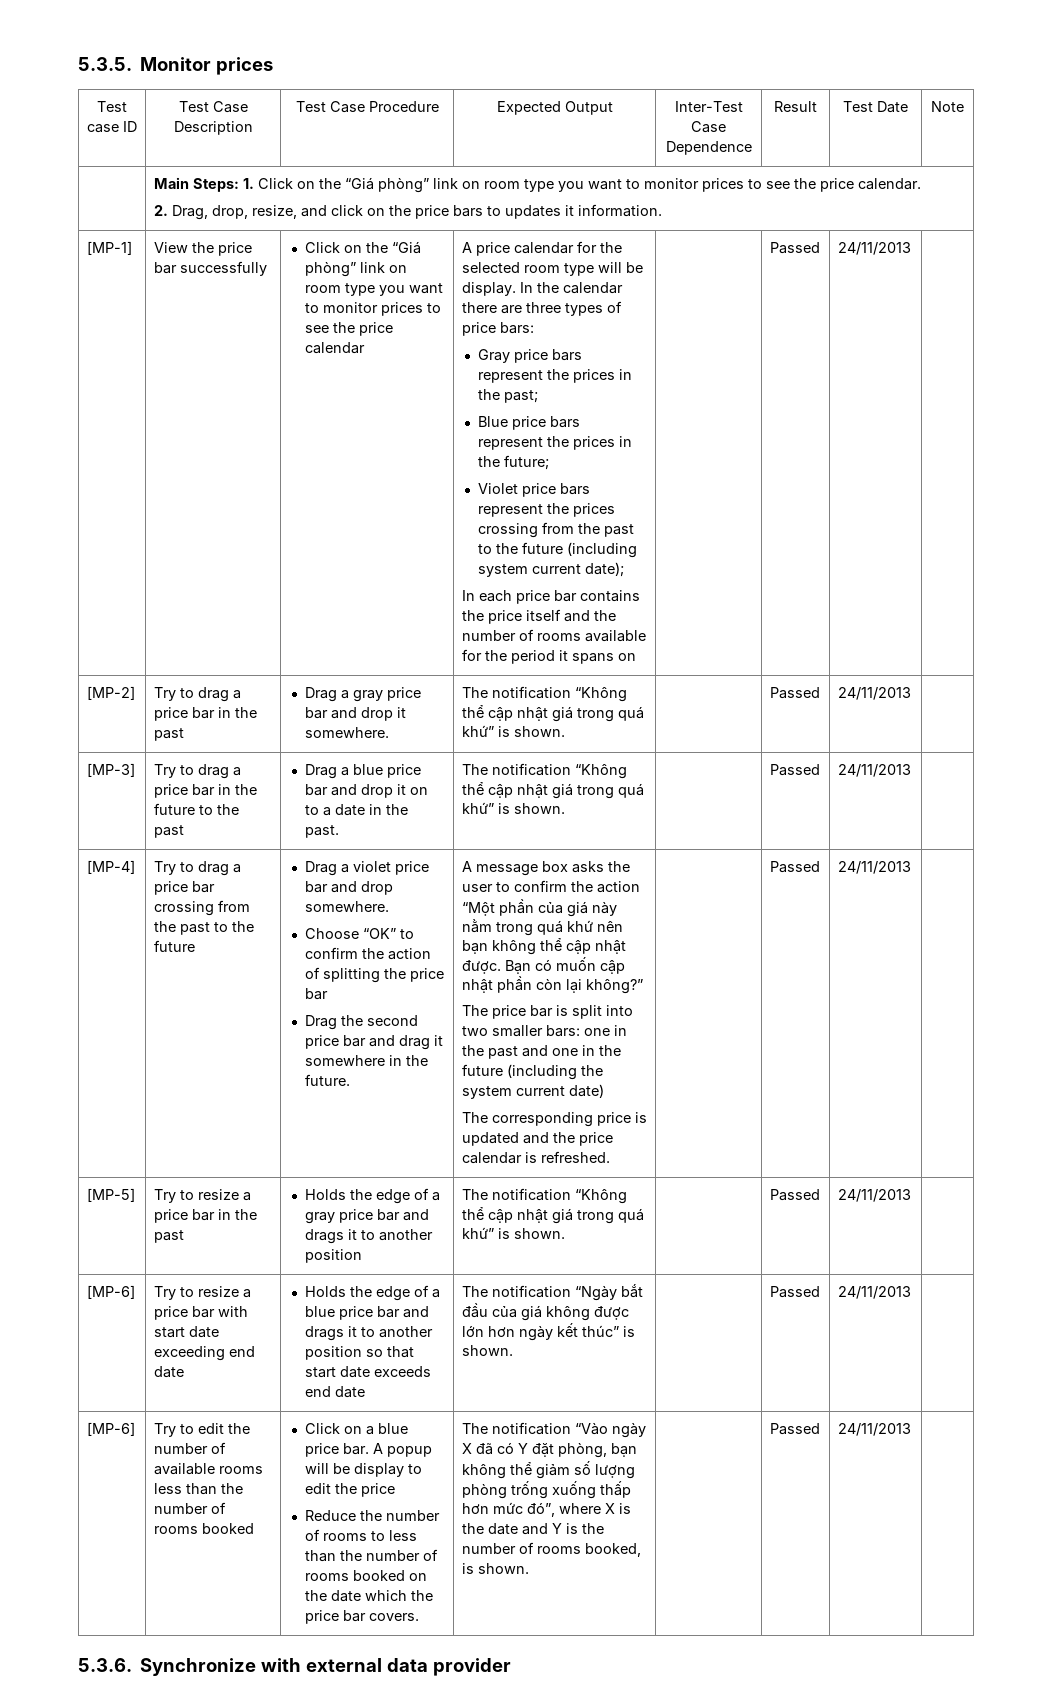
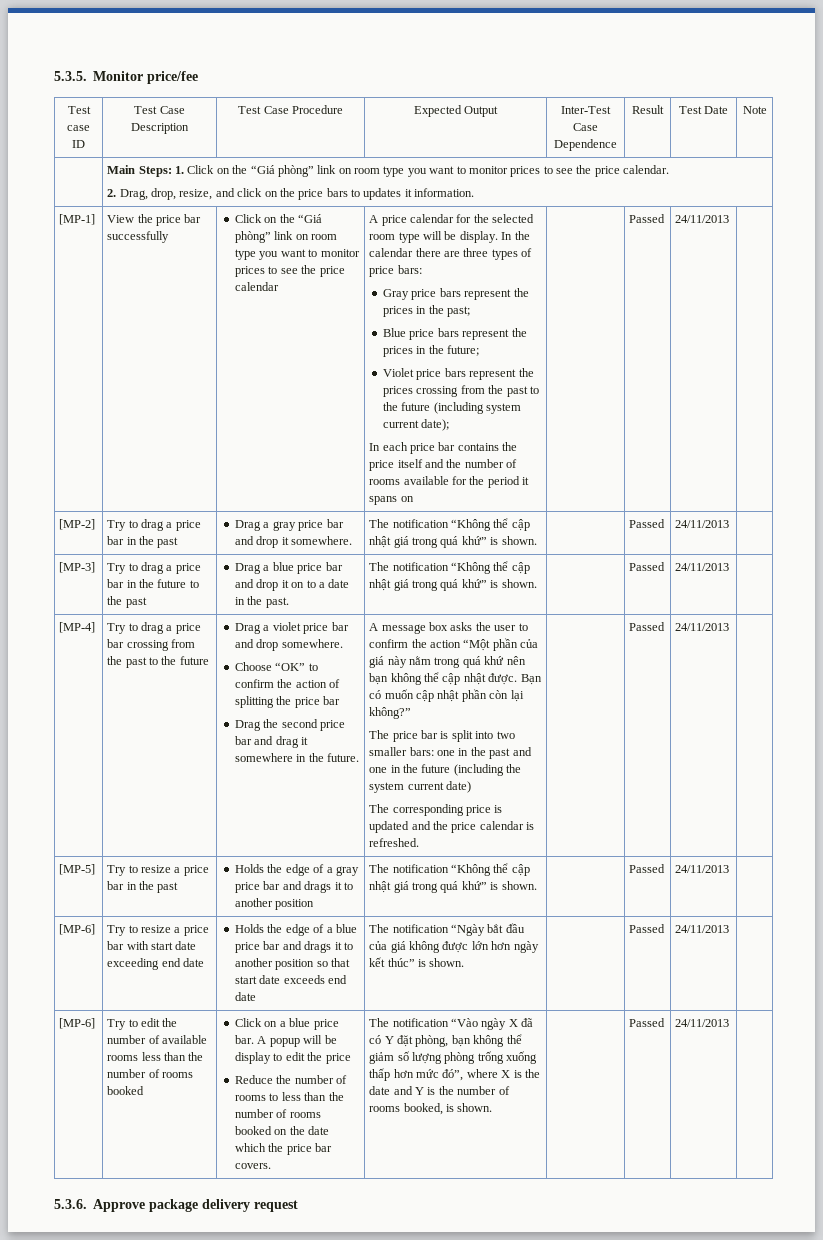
- 5.3.5. Monitor prices
+ 5.3.5. Monitor price/fee
- 5.3.6. Synchronize with external data provider
+ 5.3.6. Approve package delivery request

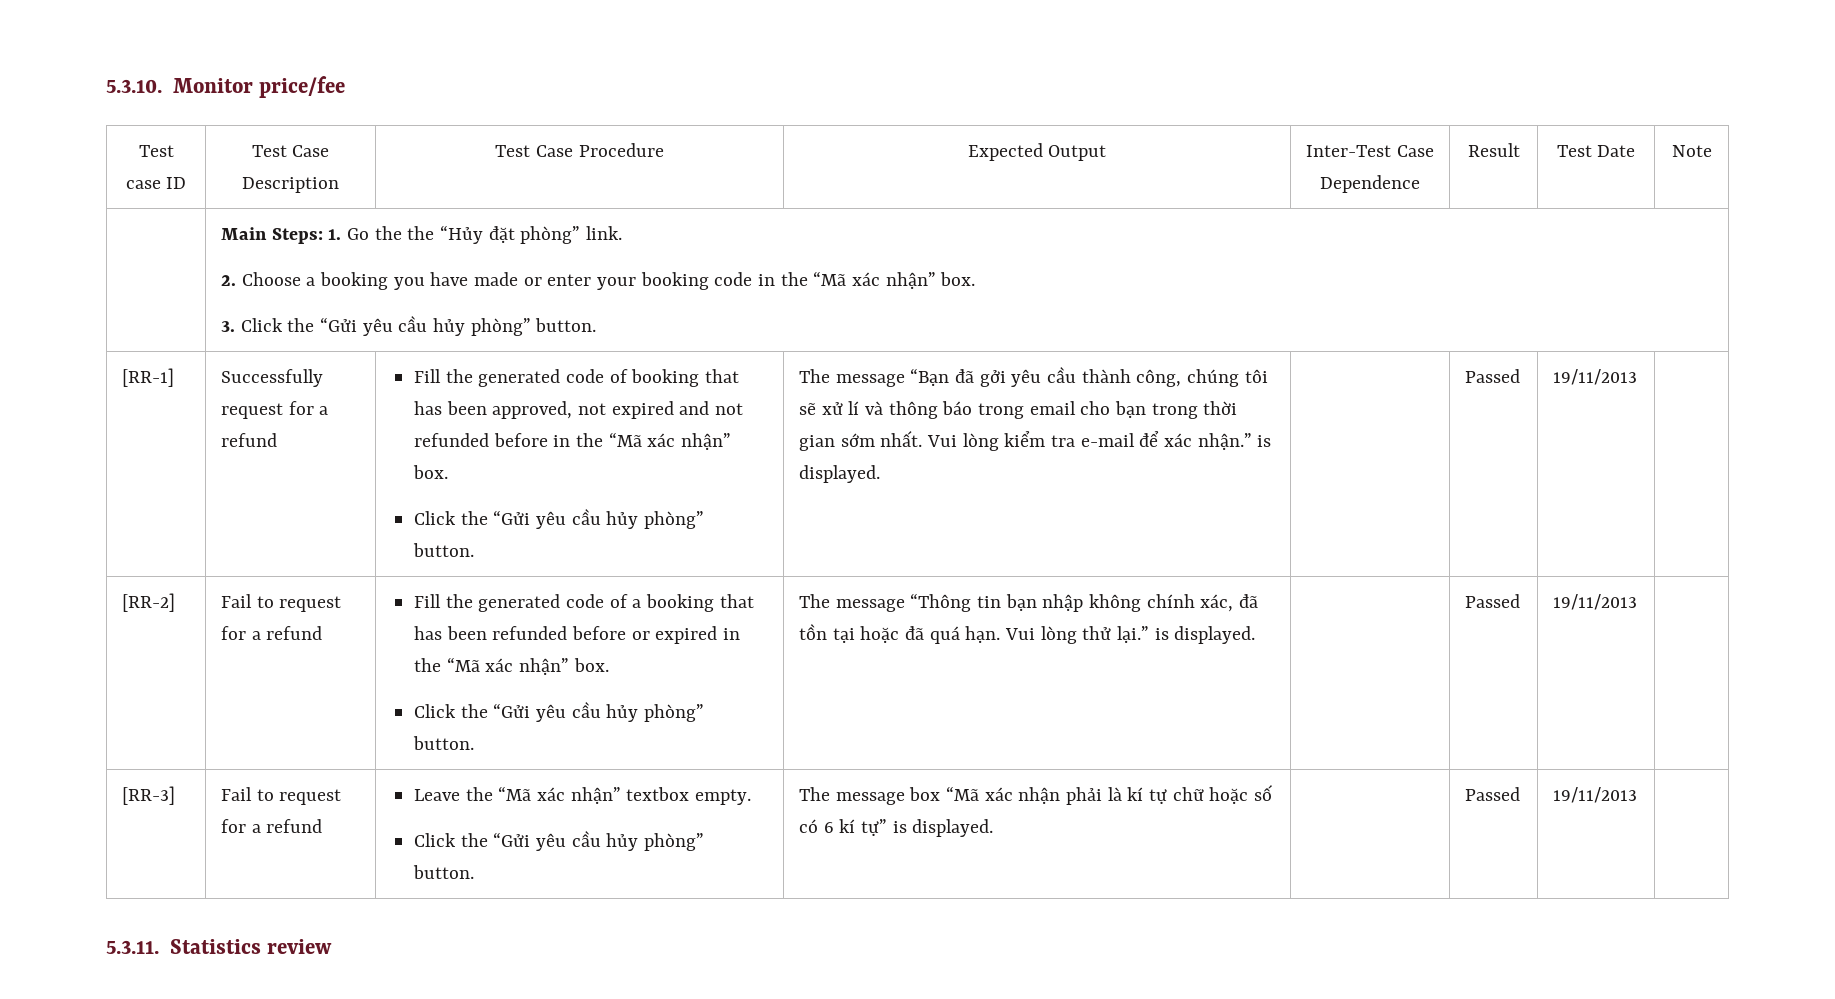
- 5.3.5. Monitor price/fee
+ 5.3.10. Monitor price/fee
- | Main Steps: 1. Click on the “Giá phòng” link on room type you want to monitor prices to see the price calendar.
- 2. Drag, drop, resize, and click on the price bars to updates it information.
- [MP-1] | View the price bar successfully | Click on the “Giá phòng” link on room type you want to monitor prices to see the price calendar | A price calendar for the selected room type will be display. In the calendar there are three types of price bars:
- Gray price bars represent the prices in the past;
- Blue price bars represent the prices in the future;
- Violet price bars represent the prices crossing from the past to the future (including system current date);
- In each price bar contains the price itself and the number of rooms available for the period it spans on | | Passed | 24/11/2013 |
- [MP-2] | Try to drag a price bar in the past | Drag a gray price bar and drop it somewhere. | The notification “Không thể cập nhật giá trong quá khứ” is shown. | | Passed | 24/11/2013 |
- [MP-3] | Try to drag a price bar in the future to the past | Drag a blue price bar and drop it on to a date in the past. | The notification “Không thể cập nhật giá trong quá khứ” is shown. | | Passed | 24/11/2013 |
- [MP-4] | Try to drag a price bar crossing from the past to the future | Drag a violet price bar and drop somewhere.
- Choose “OK” to confirm the action of splitting the price bar
- Drag the second price bar and drag it somewhere in the future. | A message box asks the user to confirm the action “Một phần của giá này nằm trong quá khứ nên bạn không thể cập nhật được. Bạn có muốn cập nhật phần còn lại không?”
- The price bar is split into two smaller bars: one in the past and one in the future (including the system current date)
- The corresponding price is updated and the price calendar is refreshed. | | Passed | 24/11/2013 |
- [MP-5] | Try to resize a price bar in the past | Holds the edge of a gray price bar and drags it to another position | The notification “Không thể cập nhật giá trong quá khứ” is shown. | | Passed | 24/11/2013 |
- [MP-6] | Try to resize a price bar with start date exceeding end date | Holds the edge of a blue price bar and drags it to another position so that start date exceeds end date | The notification “Ngày bắt đầu của giá không được lớn hơn ngày kết thúc” is shown. | | Passed | 24/11/2013 |
- [MP-6] | Try to edit the number of available rooms less than the number of rooms booked | Click on a blue price bar. A popup will be display to edit the price
- Reduce the number of rooms to less than the number of rooms booked on the date which the price bar covers. | The notification “Vào ngày X đã có Y đặt phòng, bạn không thể giảm số lượng phòng trống xuống thấp hơn mức đó”, where X is the date and Y is the number of rooms booked, is shown. | | Passed | 24/11/2013 |
- 5.3.6. Approve package delivery request
+ | Main Steps: 1. Go the the “Hủy đặt phòng” link.
+ 2. Choose a booking you have made or enter your booking code in the “Mã xác nhận” box.
+ 3. Click the “Gửi yêu cầu hủy phòng” button.
+ [RR-1] | Successfully request for a refund | Fill the generated code of booking that has been approved, not expired and not refunded before in the “Mã xác nhận” box.
+ Click the “Gửi yêu cầu hủy phòng” button. | The message “Bạn đã gởi yêu cầu thành công, chúng tôi sẽ xử lí và thông báo trong email cho bạn trong thời gian sớm nhất. Vui lòng kiểm tra e-mail để xác nhận.” is displayed. | | Passed | 19/11/2013 |
+ [RR-2] | Fail to request for a refund | Fill the generated code of a booking that has been refunded before or expired in the “Mã xác nhận” box.
+ Click the “Gửi yêu cầu hủy phòng” button. | The message “Thông tin bạn nhập không chính xác, đã tồn tại hoặc đã quá hạn. Vui lòng thử lại.” is displayed. | | Passed | 19/11/2013 |
+ [RR-3] | Fail to request for a refund | Leave the “Mã xác nhận” textbox empty.
+ Click the “Gửi yêu cầu hủy phòng” button. | The message box “Mã xác nhận phải là kí tự chữ hoặc số có 6 kí tự” is displayed. | | Passed | 19/11/2013 |
+ 5.3.11. Statistics review

